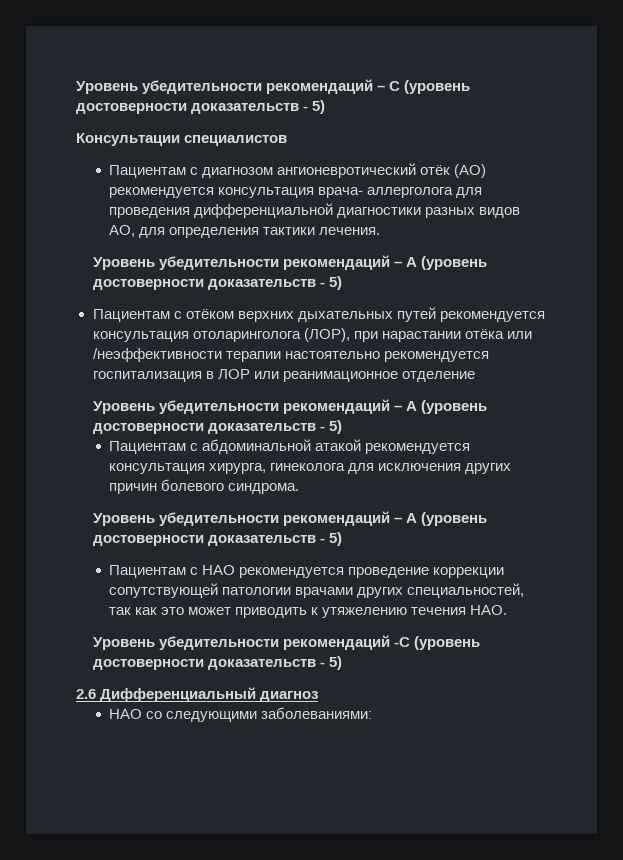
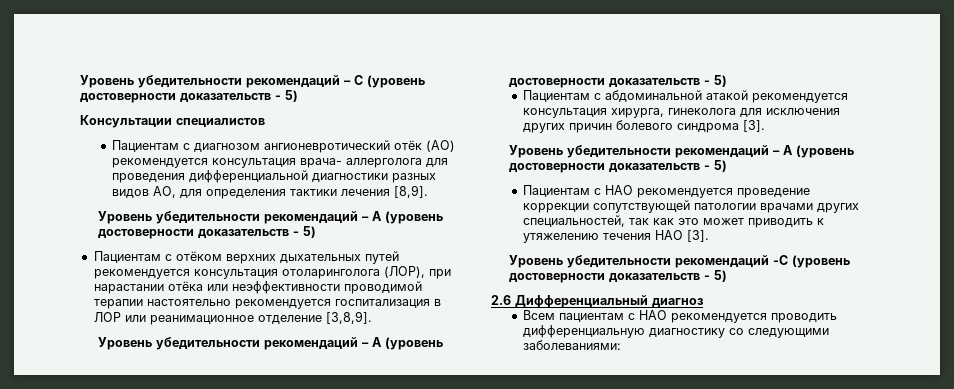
- Пациентам с диагнозом ангионевротический отёк (АО) рекомендуется консультация врача- аллерголога для проведения дифференциальной диагностики разных видов АО, для определения тактики лечения.
+ Пациентам с диагнозом ангионевротический отёк (АО) рекомендуется консультация врача- аллерголога для проведения дифференциальной диагностики разных видов АО, для определения тактики лечения [8,9].
- Пациентам с отёком верхних дыхательных путей рекомендуется консультация отоларинголога (ЛОР), при нарастании отёка или /неэффективности терапии настоятельно рекомендуется госпитализация в ЛОР или реанимационное отделение
+ Пациентам с отёком верхних дыхательных путей рекомендуется консультация отоларинголога (ЛОР), при нарастании отёка или неэффективности проводимой терапии настоятельно рекомендуется госпитализация в ЛОР или реанимационное отделение [3,8,9].
- Пациентам с абдоминальной атакой рекомендуется консультация хирурга, гинеколога для исключения других причин болевого синдрома.
+ Пациентам с абдоминальной атакой рекомендуется консультация хирурга, гинеколога для исключения других причин болевого синдрома [3].
- Пациентам с НАО рекомендуется проведение коррекции сопутствующей патологии врачами других специальностей, так как это может приводить к утяжелению течения НАО.
+ Пациентам с НАО рекомендуется проведение коррекции сопутствующей патологии врачами других специальностей, так как это может приводить к утяжелению течения НАО [3].
- НАО со следующими заболеваниями:
+ Всем пациентам с НАО рекомендуется проводить дифференциальную диагностику со следующими заболеваниями:

